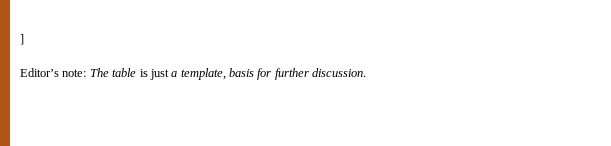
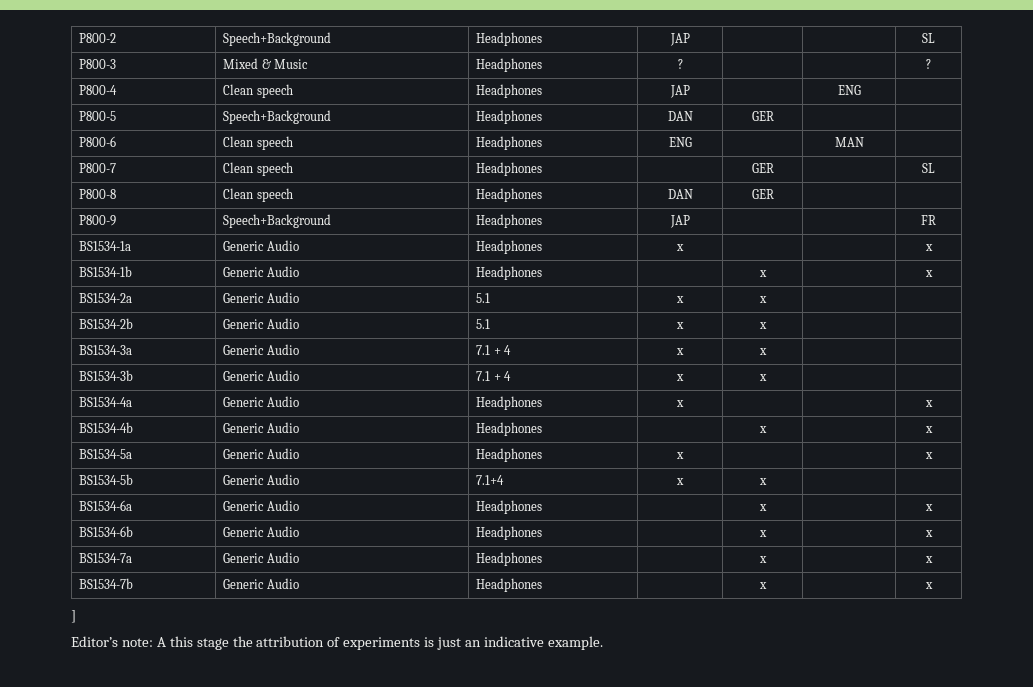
+ P800-2 | Speech+Background | Headphones | JAP | | | SL
+ P800-3 | Mixed & Music | Headphones | ? | | | ?
+ P800-4 | Clean speech | Headphones | JAP | | ENG |
+ P800-5 | Speech+Background | Headphones | DAN | GER | |
+ P800-6 | Clean speech | Headphones | ENG | | MAN |
+ P800-7 | Clean speech | Headphones | | GER | | SL
+ P800-8 | Clean speech | Headphones | DAN | GER | |
+ P800-9 | Speech+Background | Headphones | JAP | | | FR
+ BS1534-1a | Generic Audio | Headphones | x | | | x
+ BS1534-1b | Generic Audio | Headphones | | x | | x
+ BS1534-2a | Generic Audio | 5.1 | x | x | |
+ BS1534-2b | Generic Audio | 5.1 | x | x | |
+ BS1534-3a | Generic Audio | 7.1 + 4 | x | x | |
+ BS1534-3b | Generic Audio | 7.1 + 4 | x | x | |
+ BS1534-4a | Generic Audio | Headphones | x | | | x
+ BS1534-4b | Generic Audio | Headphones | | x | | x
+ BS1534-5a | Generic Audio | Headphones | x | | | x
+ BS1534-5b | Generic Audio | 7.1+4 | x | x | |
+ BS1534-6a | Generic Audio | Headphones | | x | | x
+ BS1534-6b | Generic Audio | Headphones | | x | | x
+ BS1534-7a | Generic Audio | Headphones | | x | | x
+ BS1534-7b | Generic Audio | Headphones | | x | | x
  ]
- Editor’s note: The table is just a template, basis for further discussion.
+ Editor’s note: A this stage the attribution of experiments is just an indicative example.

